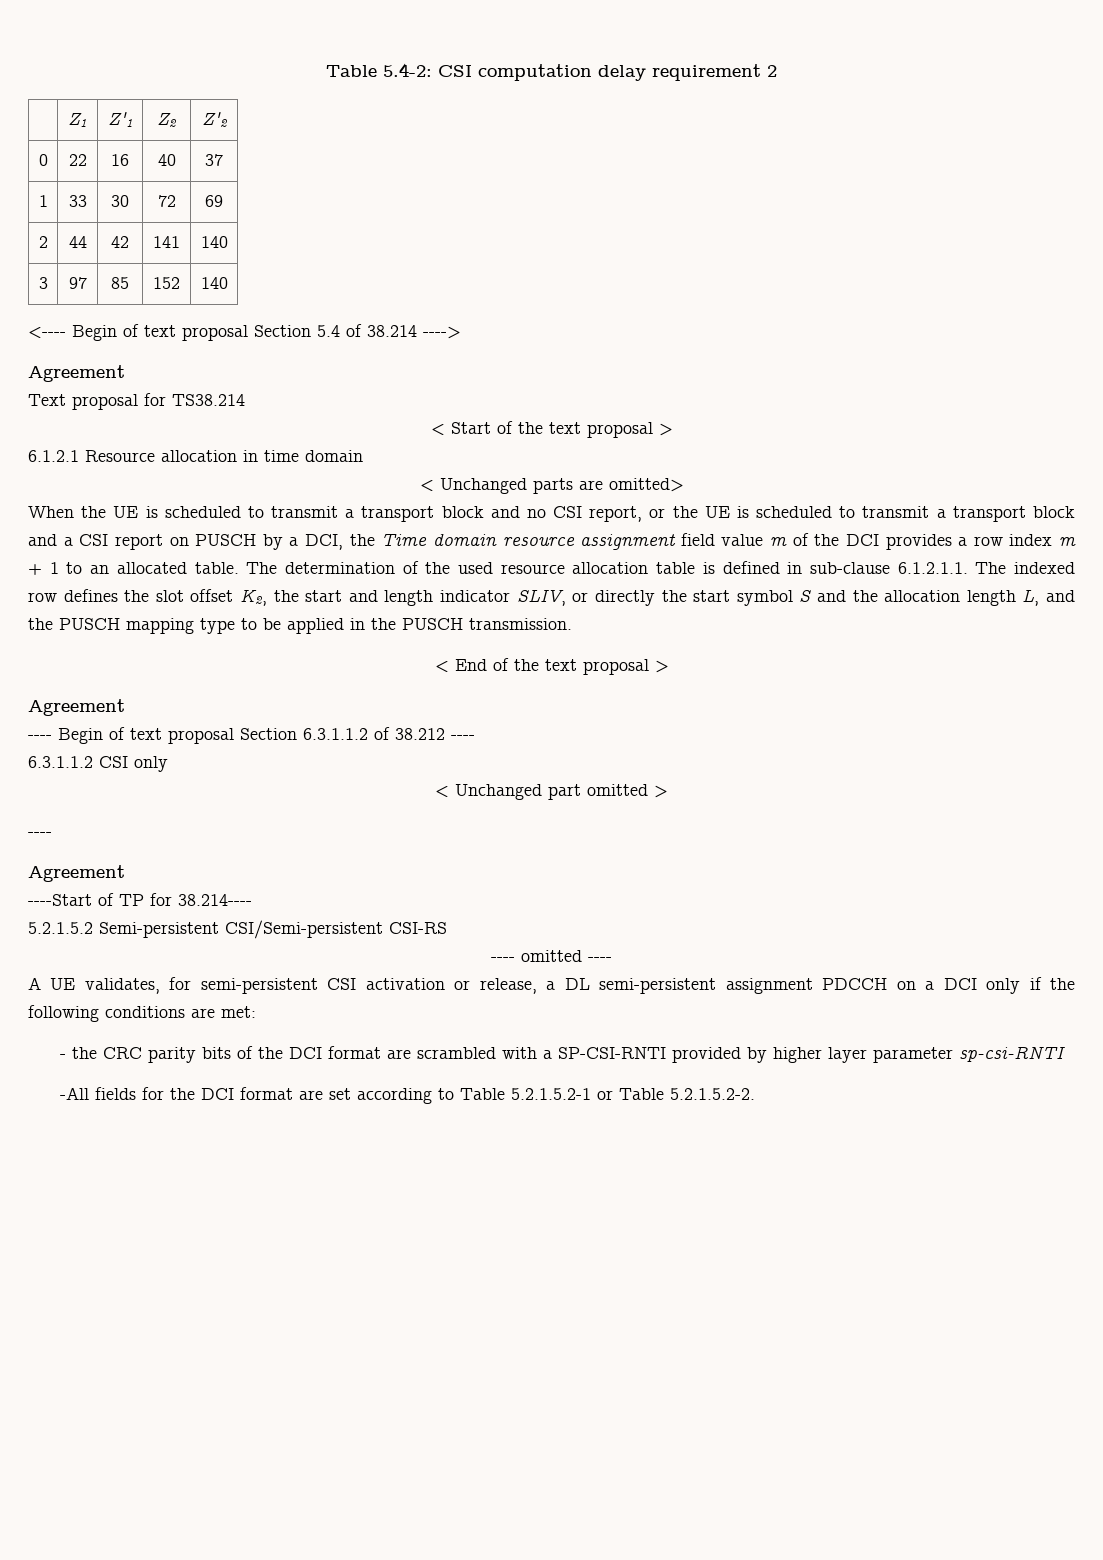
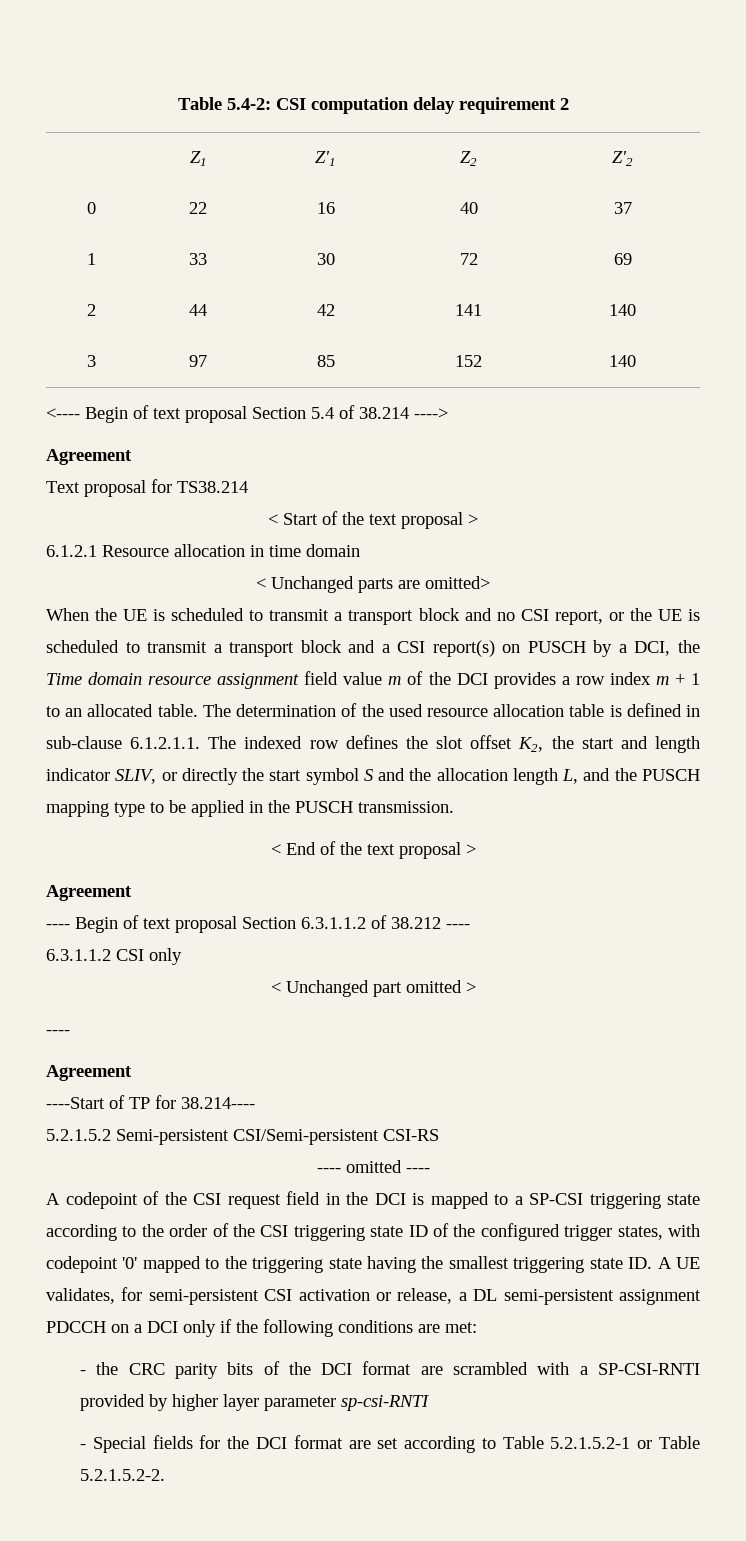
- When the UE is scheduled to transmit a transport block and no CSI report, or the UE is scheduled to transmit a transport block and a CSI report on PUSCH by a DCI, the Time domain resource assignment field value m of the DCI provides a row index m + 1 to an allocated table.
+ When the UE is scheduled to transmit a transport block and no CSI report, or the UE is scheduled to transmit a transport block and a CSI report(s) on PUSCH by a DCI, the Time domain resource assignment field value m of the DCI provides a row index m + 1 to an allocated table.
- A UE validates, for semi-persistent CSI activation or release, a DL semi-persistent assignment PDCCH on a DCI only if the following conditions are met:
+ A codepoint of the CSI request field in the DCI is mapped to a SP-CSI triggering state according to the order of the CSI triggering state ID of the configured trigger states, with codepoint '0' mapped to the triggering state having the smallest triggering state ID. A UE validates, for semi-persistent CSI activation or release, a DL semi-persistent assignment PDCCH on a DCI only if the following conditions are met:
- -All fields for the DCI format are set according to Table 5.2.1.5.2-1 or Table 5.2.1.5.2-2.
+ - Special fields for the DCI format are set according to Table 5.2.1.5.2-1 or Table 5.2.1.5.2-2.

